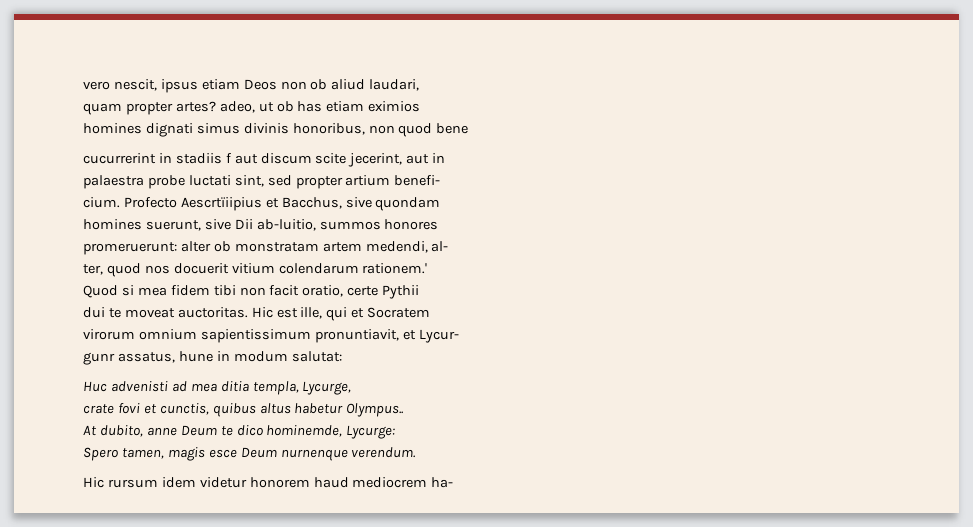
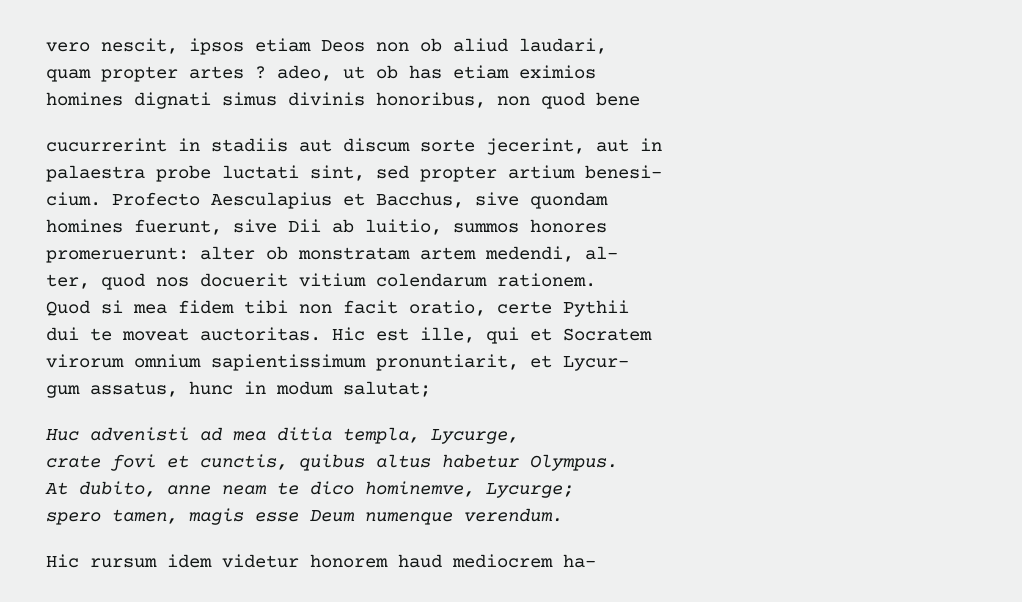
- vero nescit, ipsus etiam Deos non ob aliud laudari,
+ vero nescit, ipsos etiam Deos non ob aliud laudari,
- quam propter artes? adeo, ut ob has etiam eximios
+ quam propter artes ? adeo, ut ob has etiam eximios
- cucurrerint in stadiis f aut discum scite jecerint, aut in
+ cucurrerint in stadiis aut discum sorte jecerint, aut in
- palaestra probe luctati sint, sed propter artium benefi-
+ palaestra probe luctati sint, sed propter artium benesi-
- Profecto Aescrtïiipius et Bacchus, sive quondam
+ Profecto Aesculapius et Bacchus, sive quondam
- homines suerunt, sive Dii ab-luitio, summos honores
+ homines fuerunt, sive Dii ab luitio, summos honores
- ter, quod nos docuerit vitium colendarum rationem.'
+ ter, quod nos docuerit vitium colendarum rationem.
- virorum omnium sapientissimum pronuntiavit, et Lycur-
+ virorum omnium sapientissimum pronuntiarit, et Lycur-
- gunr assatus, hune in modum salutat:
+ gum assatus, hunc in modum salutat;
- crate fovi et cunctis, quibus altus habetur Olympus..
+ crate fovi et cunctis, quibus altus habetur Olympus.
- At dubito, anne Deum te dico hominemde, Lycurge:
- Spero tamen, magis esce Deum nurnenque verendum.
+ At dubito, anne neam te dico hominemve, Lycurge;
+ spero tamen, magis esse Deum numenque verendum.

